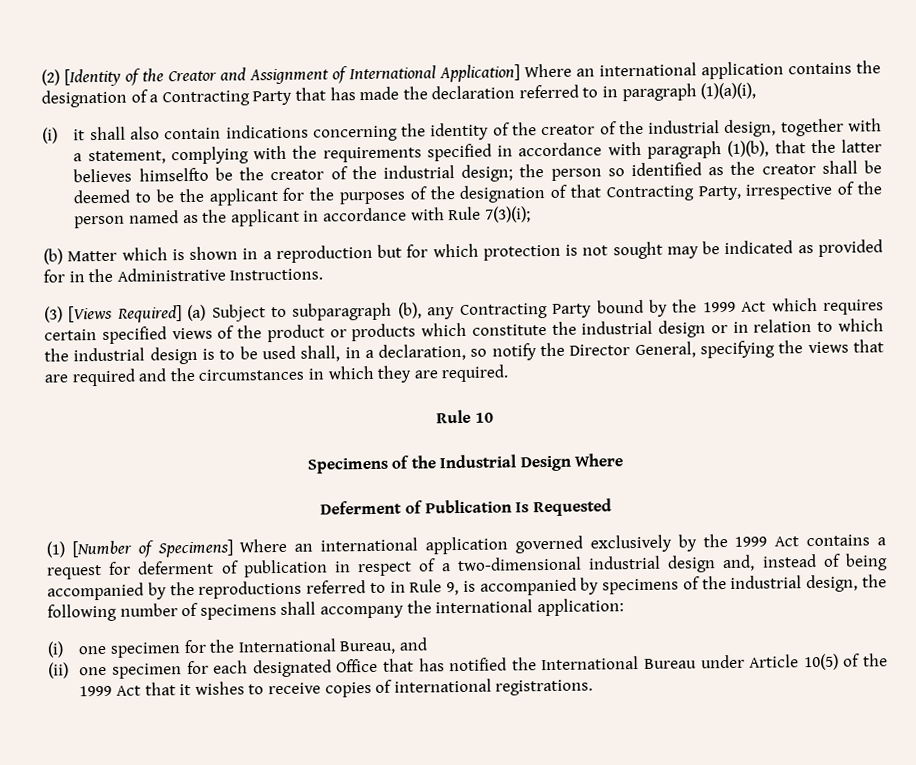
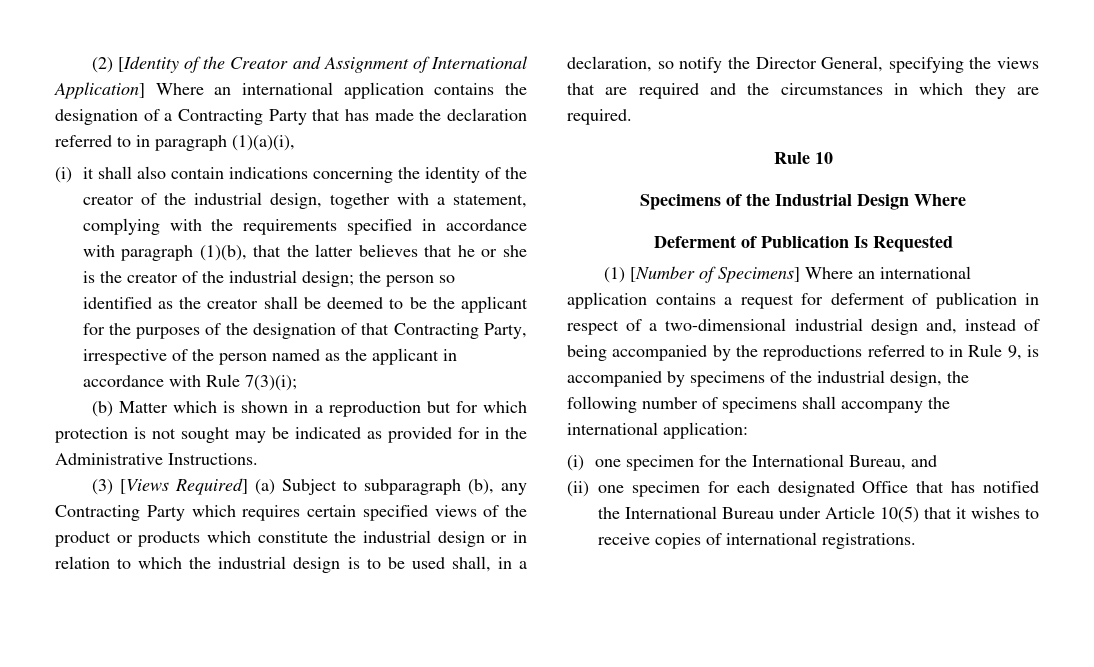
- (i) it shall also contain indications concerning the identity of the creator of the industrial design, together with a statement, complying with the requirements specified in accordance with paragraph (1)(b), that the latter believes himselfto be the creator of the industrial design;
+ (i) it shall also contain indications concerning the identity of the creator of the industrial design, together with a statement, complying with the requirements specified in accordance with paragraph (1)(b), that the latter believes that he or she is the creator of the industrial design;
- (3) [Views Required] (a) Subject to subparagraph (b), any Contracting Party bound by the 1999 Act which requires certain specified views of the product or products which constitute the industrial design or in relation to which the industrial design is to be used shall, in a declaration, so notify the Director General, specifying the views that are required and the circumstances in which they are required.
+ (3) [Views Required] (a) Subject to subparagraph (b), any Contracting Party which requires certain specified views of the product or products which constitute the industrial design or in relation to which the industrial design is to be used shall, in a declaration, so notify the Director General, specifying the views that are required and the circumstances in which they are required.
- (1) [Number of Specimens] Where an international application governed exclusively by the 1999 Act contains a request for deferment of publication in respect of a two-dimensional industrial design and, instead of being accompanied by the reproductions referred to in Rule 9, is accompanied by specimens of the industrial design, the following number of specimens shall accompany the international application:
+ (1) [Number of Specimens] Where an international application contains a request for deferment of publication in respect of a two-dimensional industrial design and, instead of being accompanied by the reproductions referred to in Rule 9, is accompanied by specimens of the industrial design, the following number of specimens shall accompany the international application:
- (ii) one specimen for each designated Office that has notified the International Bureau under Article 10(5) of the 1999 Act that it wishes to receive copies of international registrations.
+ (ii) one specimen for each designated Office that has notified the International Bureau under Article 10(5) that it wishes to receive copies of international registrations.

